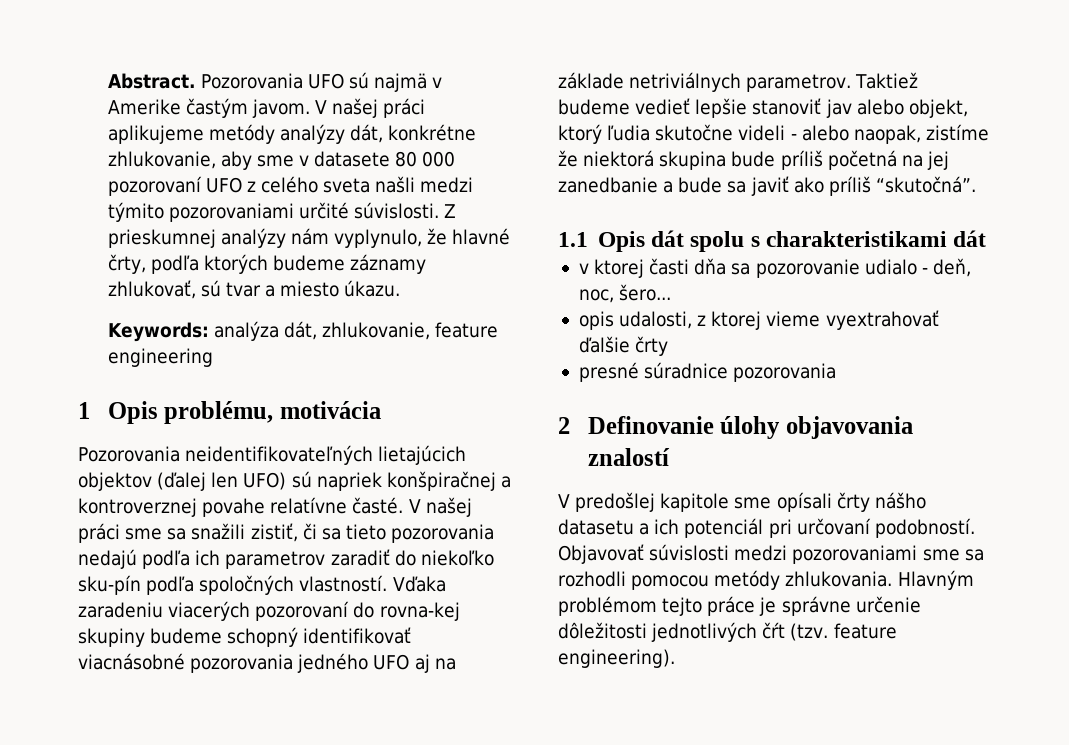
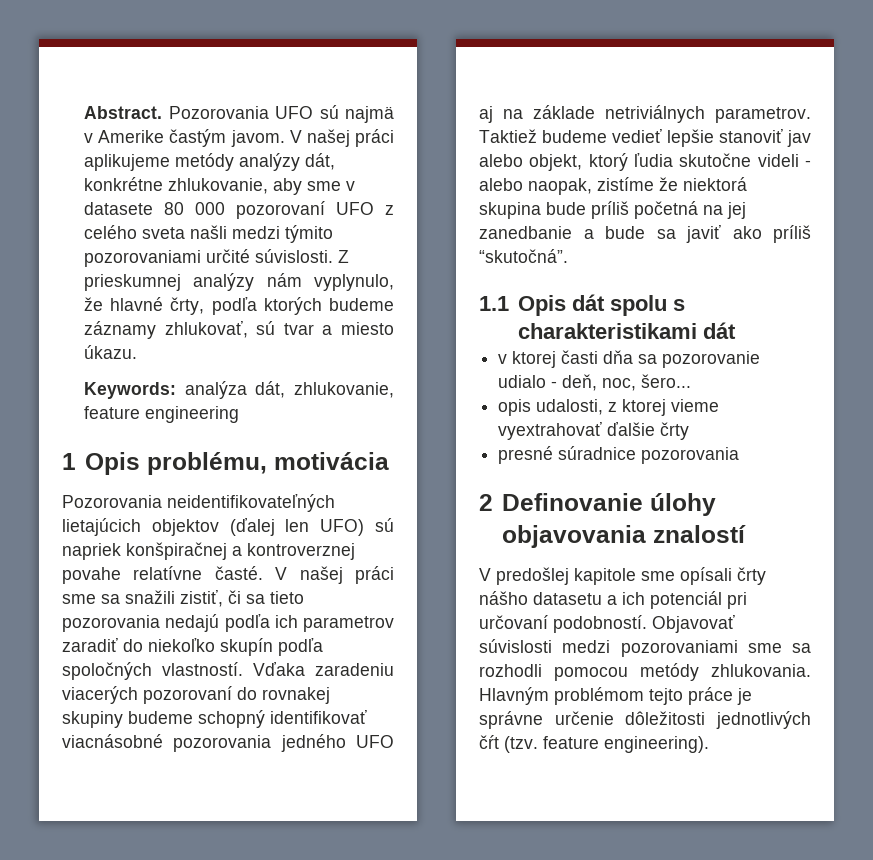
- V našej práci sme sa snažili zistiť, či sa tieto pozorovania nedajú podľa ich parametrov zaradiť do niekoľko sku-pín podľa spoločných vlastností.
+ V našej práci sme sa snažili zistiť, či sa tieto pozorovania nedajú podľa ich parametrov zaradiť do niekoľko skupín podľa spoločných vlastností.
- Vďaka zaradeniu viacerých pozorovaní do rovna-kej skupiny budeme schopný identifikovať viacnásobné pozorovania jedného UFO aj na základe netriviálnych parametrov.
+ Vďaka zaradeniu viacerých pozorovaní do rovnakej skupiny budeme schopný identifikovať viacnásobné pozorovania jedného UFO aj na základe netriviálnych parametrov.

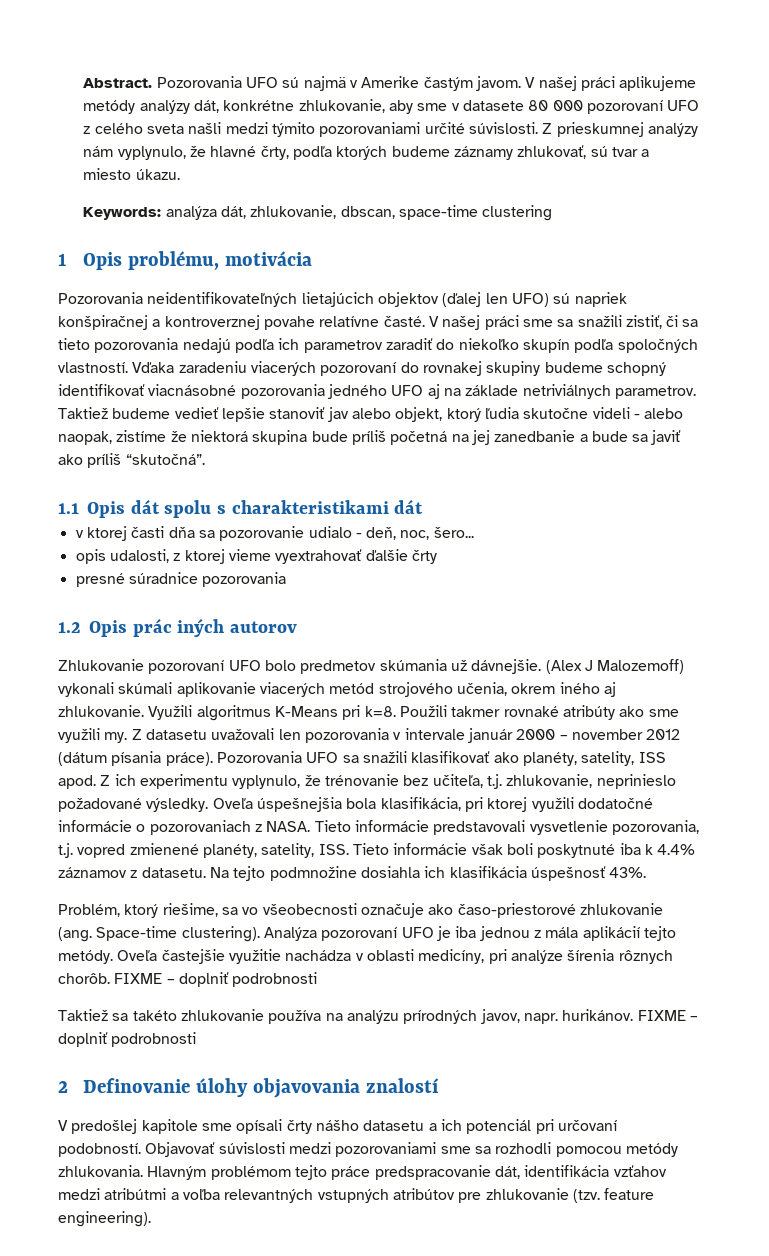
- Keywords: analýza dát, zhlukovanie, feature engineering
+ Keywords: analýza dát, zhlukovanie, dbscan, space-time clustering
+ 1.2 Opis prác iných autorov
+ Zhlukovanie pozorovaní UFO bolo predmetov skúmania už dávnejšie. (Alex J Malozemoff) vykonali skúmali aplikovanie viacerých metód strojového učenia, okrem iného aj zhlukovanie. Využili algoritmus K-Means pri k=8. Použili takmer rovnaké atribúty ako sme využili my. Z datasetu uvažovali len pozorovania v intervale január 2000 – november 2012 (dátum písania práce). Pozorovania UFO sa snažili klasifikovať ako planéty, satelity, ISS apod. Z ich experimentu vyplynulo, že trénovanie bez učiteľa, t.j. zhlukovanie, neprinieslo požadované výsledky. Oveľa úspešnejšia bola klasifikácia, pri ktorej využili dodatočné informácie o pozorovaniach z NASA. Tieto informácie predstavovali vysvetlenie pozorovania, t.j. vopred zmienené planéty, satelity, ISS. Tieto informácie však boli poskytnuté iba k 4.4% záznamov z datasetu. Na tejto podmnožine dosiahla ich klasifikácia úspešnosť 43%.
+ Problém, ktorý riešime, sa vo všeobecnosti označuje ako časo-priestorové zhlukovanie (ang. Space-time clustering). Analýza pozorovaní UFO je iba jednou z mála aplikácií tejto metódy. Oveľa častejšie využitie nachádza v oblasti medicíny, pri analýze šírenia rôznych chorôb. FIXME – doplniť podrobnosti
+ Taktiež sa takéto zhlukovanie používa na analýzu prírodných javov, napr. hurikánov. FIXME – doplniť podrobnosti
- Hlavným problémom tejto práce je správne určenie dôležitosti jednotlivých čŕt (tzv. feature engineering).
+ Hlavným problémom tejto práce predspracovanie dát, identifikácia vzťahov medzi atribútmi a voľba relevantných vstupných atribútov pre zhlukovanie (tzv. feature engineering).

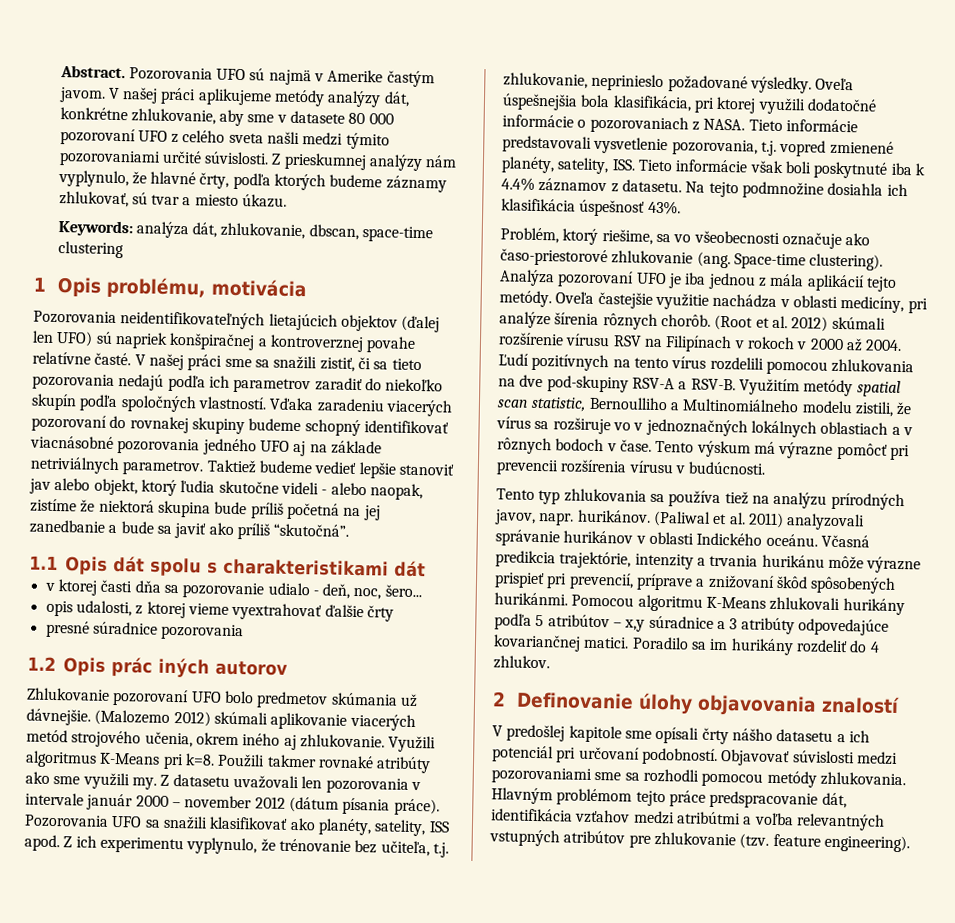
- (Alex J Malozemoff) vykonali skúmali aplikovanie viacerých metód strojového učenia, okrem iného aj zhlukovanie.
+ (Malozemo 2012) skúmali aplikovanie viacerých metód strojového učenia, okrem iného aj zhlukovanie.
- Oveľa častejšie využitie nachádza v oblasti medicíny, pri analýze šírenia rôznych chorôb. FIXME – doplniť podrobnosti
- Taktiež sa takéto zhlukovanie používa na analýzu prírodných javov, napr. hurikánov. FIXME – doplniť podrobnosti
+ Oveľa častejšie využitie nachádza v oblasti medicíny, pri analýze šírenia rôznych chorôb. (Root et al. 2012) skúmali rozšírenie vírusu RSV na Filipínach v rokoch v 2000 až 2004. Ľudí pozitívnych na tento vírus rozdelili pomocou zhlukovania na dve pod-skupiny RSV-A a RSV-B. Využitím metódy spatial scan statistic, Bernoulliho a Multinomiálneho modelu zistili, že vírus sa rozširuje vo v jednoznačných lokálnych oblastiach a v rôznych bodoch v čase. Tento výskum má výrazne pomôcť pri prevencii rozšírenia vírusu v budúcnosti.
+ Tento typ zhlukovania sa používa tiež na analýzu prírodných javov, napr. hurikánov. (Paliwal et al. 2011) analyzovali správanie hurikánov v oblasti Indického oceánu. Včasná predikcia trajektórie, intenzity a trvania hurikánu môže výrazne prispieť pri prevencií, príprave a znižovaní škôd spôsobených hurikánmi. Pomocou algoritmu K-Means zhlukovali hurikány podľa 5 atribútov – x,y súradnice a 3 atribúty odpovedajúce kovariančnej matici. Poradilo sa im hurikány rozdeliť do 4 zhlukov.

